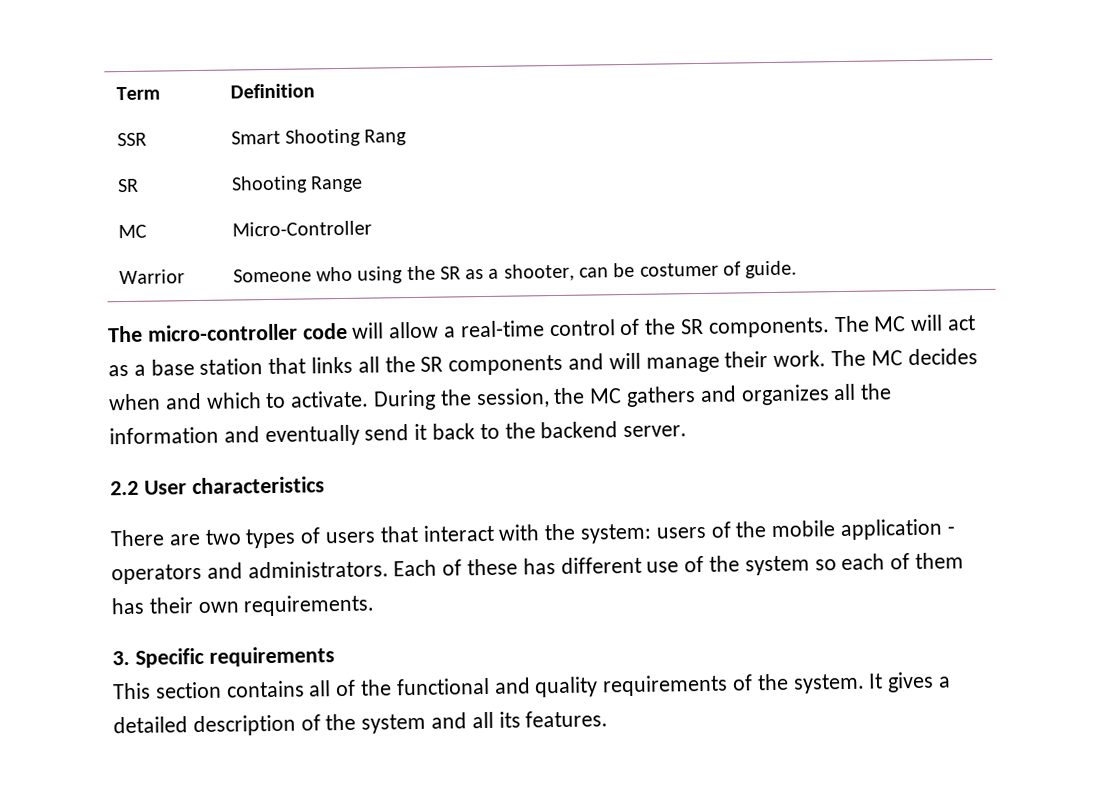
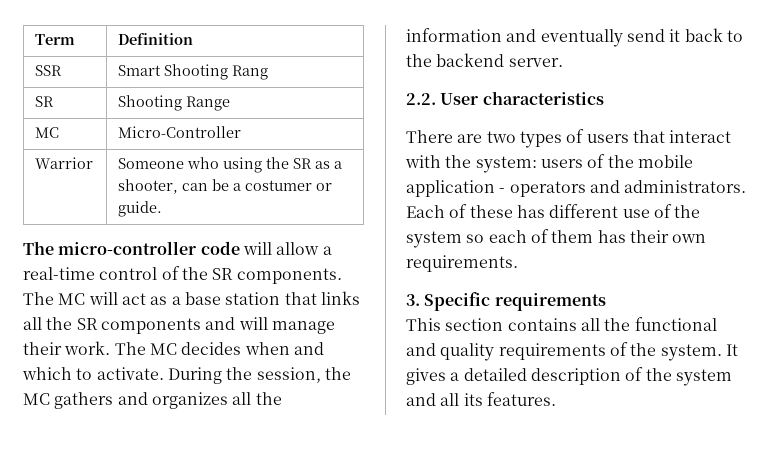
- Warrior | Someone who using the SR as a shooter, can be costumer of guide.
+ Warrior | Someone who using the SR as a shooter, can be a costumer or guide.
- 2.2 User characteristics
+ 2.2. User characteristics
- This section contains all of the functional and quality requirements of the system.
+ This section contains all the functional and quality requirements of the system.

